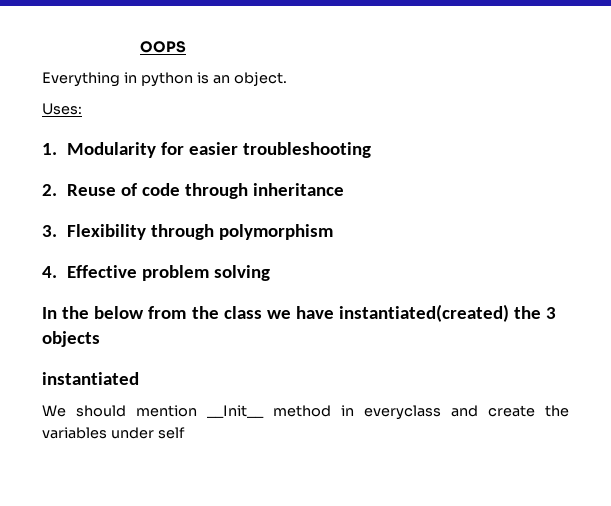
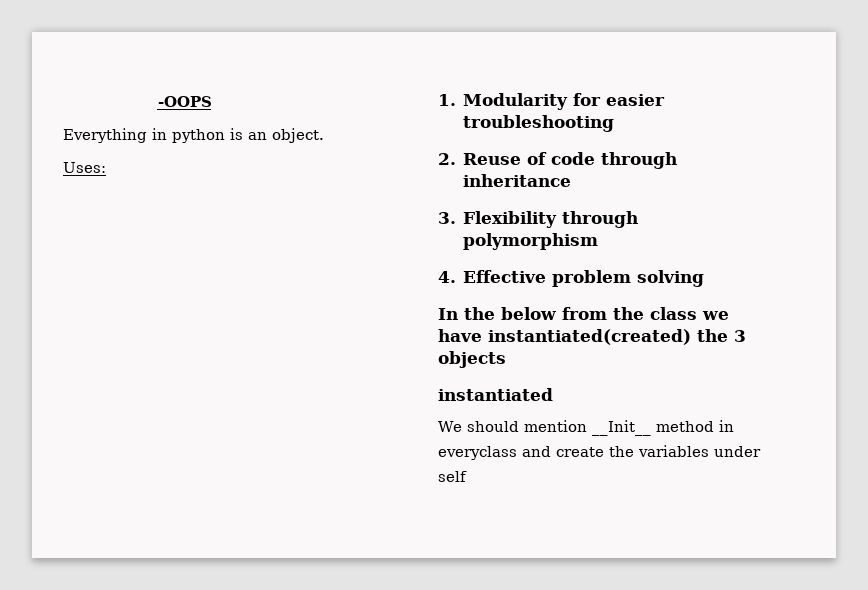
- OOPS
+ -OOPS

